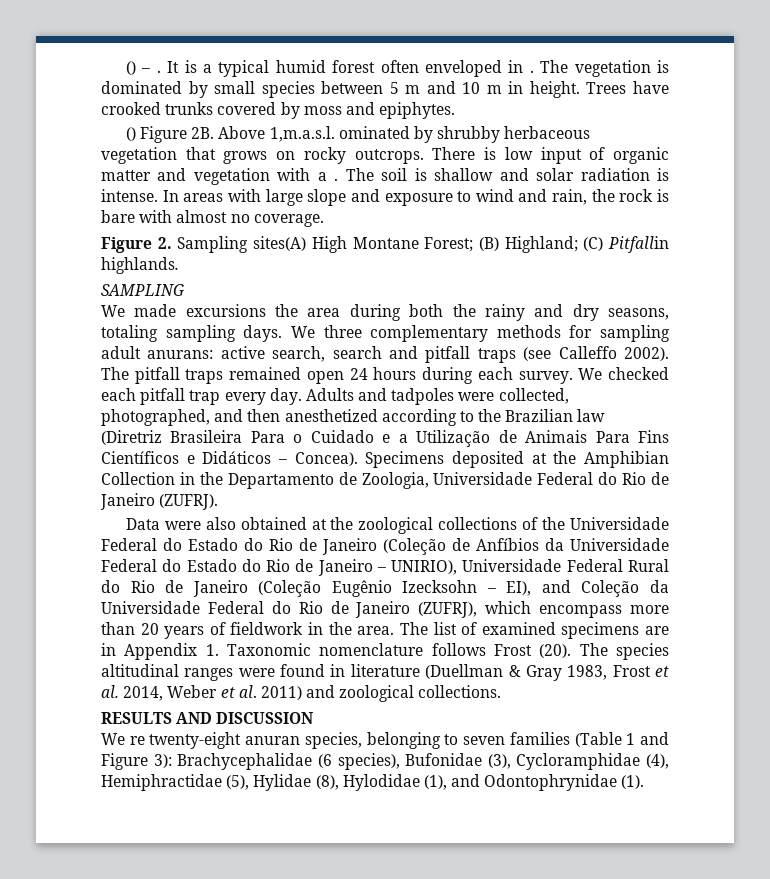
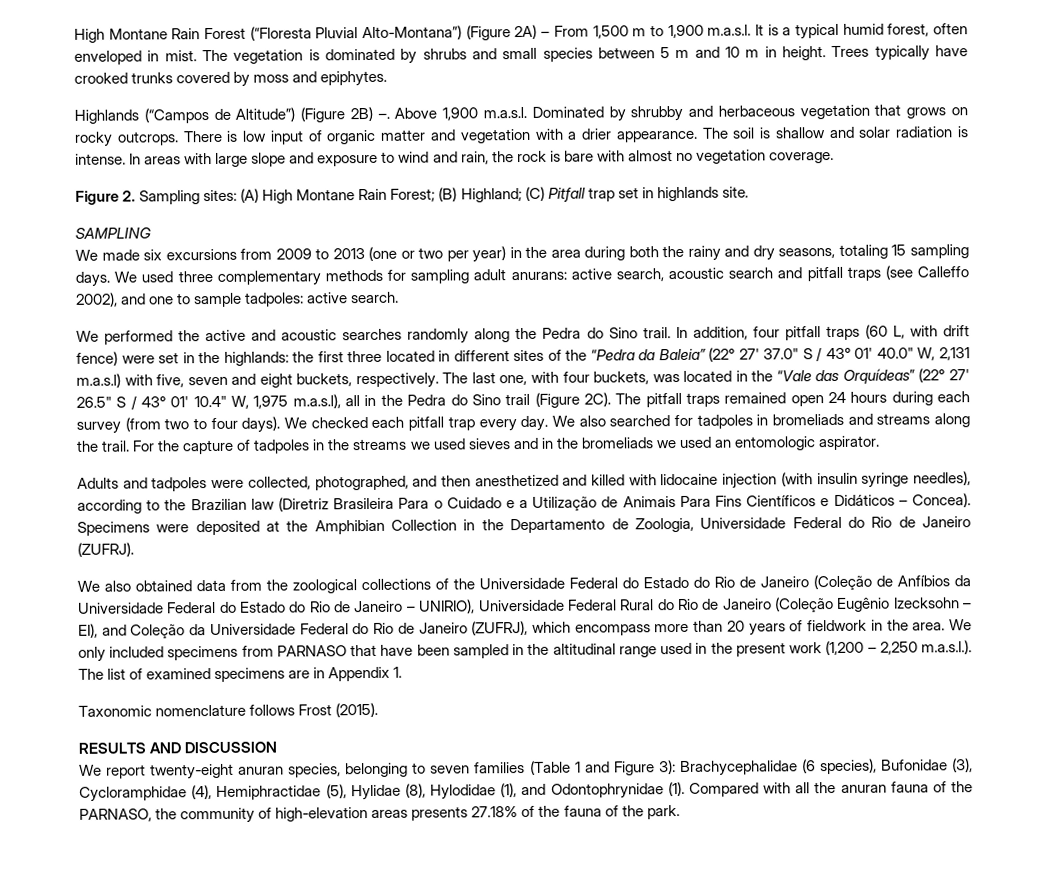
- () – . It is a typical humid forest often enveloped in .
+ High Montane Rain Forest (“Floresta Pluvial Alto-Montana”) (Figure 2A) – From 1,500 m to 1,900 m.a.s.l. It is a typical humid forest, often enveloped in mist.
- The vegetation is dominated by small species between 5 m and 10 m in height.
+ The vegetation is dominated by shrubs and small species between 5 m and 10 m in height.
- Trees have crooked trunks covered by moss and epiphytes.
+ Trees typically have crooked trunks covered by moss and epiphytes.
- () Figure 2B. Above 1,m.a.s.l. ominated by shrubby herbaceous vegetation that grows on rocky outcrops.
+ Highlands (“Campos de Altitude”) (Figure 2B) –. Above 1,900 m.a.s.l. Dominated by shrubby and herbaceous vegetation that grows on rocky outcrops.
- There is low input of organic matter and vegetation with a .
+ There is low input of organic matter and vegetation with a drier appearance.
- In areas with large slope and exposure to wind and rain, the rock is bare with almost no coverage.
+ In areas with large slope and exposure to wind and rain, the rock is bare with almost no vegetation coverage.
- Figure 2. Sampling sites(A) High Montane Forest; (B) Highland; (C) Pitfallin highlands.
+ Figure 2. Sampling sites: (A) High Montane Rain Forest; (B) Highland; (C) Pitfall trap set in highlands site.
  SAMPLING
- We made excursions the area during both the rainy and dry seasons, totaling sampling days.
+ We made six excursions from 2009 to 2013 (one or two per year) in the area during both the rainy and dry seasons, totaling 15 sampling days.
- We three complementary methods for sampling adult anurans: active search, search and pitfall traps (see Calleffo 2002).
+ We used three complementary methods for sampling adult anurans: active search, acoustic search and pitfall traps (see Calleffo 2002), and one to sample tadpoles: active search.
+ We performed the active and acoustic searches randomly along the Pedra do Sino trail. In addition, four pitfall traps (60 L, with drift fence) were set in the highlands: the first three located in different sites of the “Pedra da Baleia” (22° 27' 37.0" S / 43° 01' 40.0" W, 2,131 m.a.s.l) with five, seven and eight buckets, respectively. The last one, with four buckets, was located in the “Vale das Orquídeas” (22° 27' 26.5" S / 43° 01' 10.4" W, 1,975 m.a.s.l), all in the Pedra do Sino trail (Figure 2C).
- The pitfall traps remained open 24 hours during each survey.
+ The pitfall traps remained open 24 hours during each survey (from two to four days).
- We checked each pitfall trap every day. Adults and tadpoles were collected, photographed, and then anesthetized according to the Brazilian law (Diretriz Brasileira Para o Cuidado e a Utilização de Animais Para Fins Científicos e Didáticos – Concea).
+ We checked each pitfall trap every day. We also searched for tadpoles in bromeliads and streams along the trail. For the capture of tadpoles in the streams we used sieves and in the bromeliads we used an entomologic aspirator.
+ Adults and tadpoles were collected, photographed, and then anesthetized and killed with lidocaine injection (with insulin syringe needles), according to the Brazilian law (Diretriz Brasileira Para o Cuidado e a Utilização de Animais Para Fins Científicos e Didáticos – Concea).
- Specimens deposited at the Amphibian Collection in the Departamento de Zoologia, Universidade Federal do Rio de Janeiro (ZUFRJ).
+ Specimens were deposited at the Amphibian Collection in the Departamento de Zoologia, Universidade Federal do Rio de Janeiro (ZUFRJ).
- Data were also obtained at the zoological collections of the Universidade Federal do Estado do Rio de Janeiro (Coleção de Anfíbios da Universidade Federal do Estado do Rio de Janeiro – UNIRIO), Universidade Federal Rural do Rio de Janeiro (Coleção Eugênio Izecksohn – EI), and Coleção da Universidade Federal do Rio de Janeiro (ZUFRJ), which encompass more than 20 years of fieldwork in the area.
+ We also obtained data from the zoological collections of the Universidade Federal do Estado do Rio de Janeiro (Coleção de Anfíbios da Universidade Federal do Estado do Rio de Janeiro – UNIRIO), Universidade Federal Rural do Rio de Janeiro (Coleção Eugênio Izecksohn – EI), and Coleção da Universidade Federal do Rio de Janeiro (ZUFRJ), which encompass more than 20 years of fieldwork in the area.
- The list of examined specimens are in Appendix 1. Taxonomic nomenclature follows Frost (20). The species altitudinal ranges were found in literature (Duellman & Gray 1983, Frost et al. 2014, Weber et al. 2011) and zoological collections.
+ We only included specimens from PARNASO that have been sampled in the altitudinal range used in the present work (1,200 – 2,250 m.a.s.l.). The list of examined specimens are in Appendix 1.
+ Taxonomic nomenclature follows Frost (2015).
- We re twenty-eight anuran species, belonging to seven families (Table 1 and Figure 3): Brachycephalidae (6 species), Bufonidae (3), Cycloramphidae (4), Hemiphractidae (5), Hylidae (8), Hylodidae (1), and Odontophrynidae (1).
+ We report twenty-eight anuran species, belonging to seven families (Table 1 and Figure 3): Brachycephalidae (6 species), Bufonidae (3), Cycloramphidae (4), Hemiphractidae (5), Hylidae (8), Hylodidae (1), and Odontophrynidae (1).
+ Compared with all the anuran fauna of the PARNASO, the community of high-elevation areas presents 27.18% of the fauna of the park.

